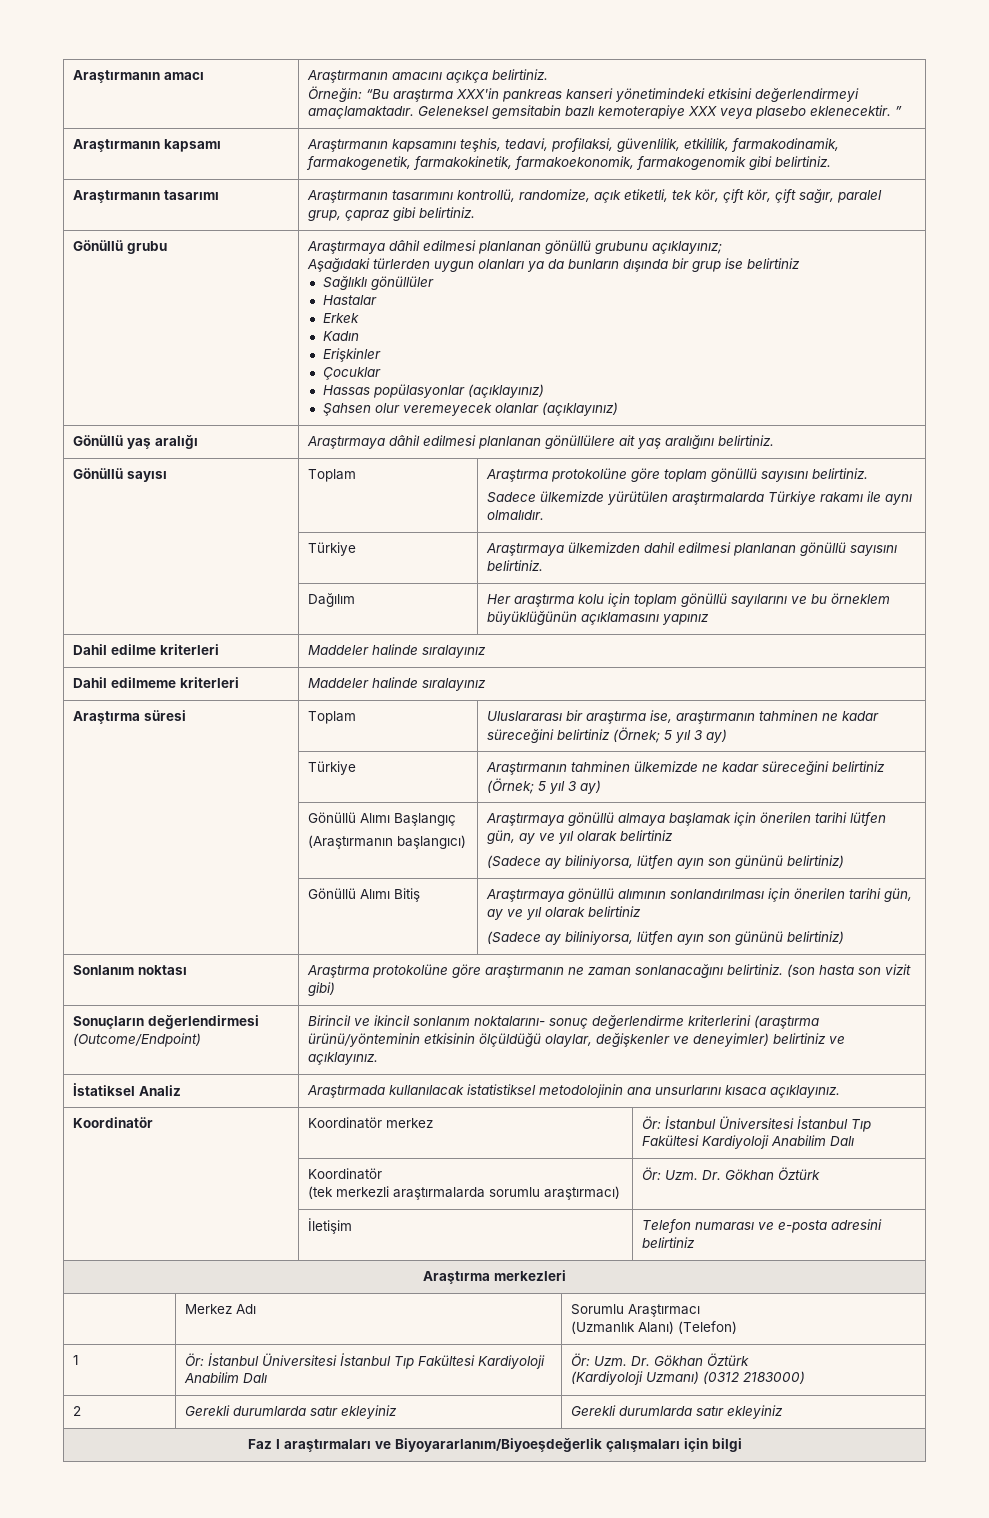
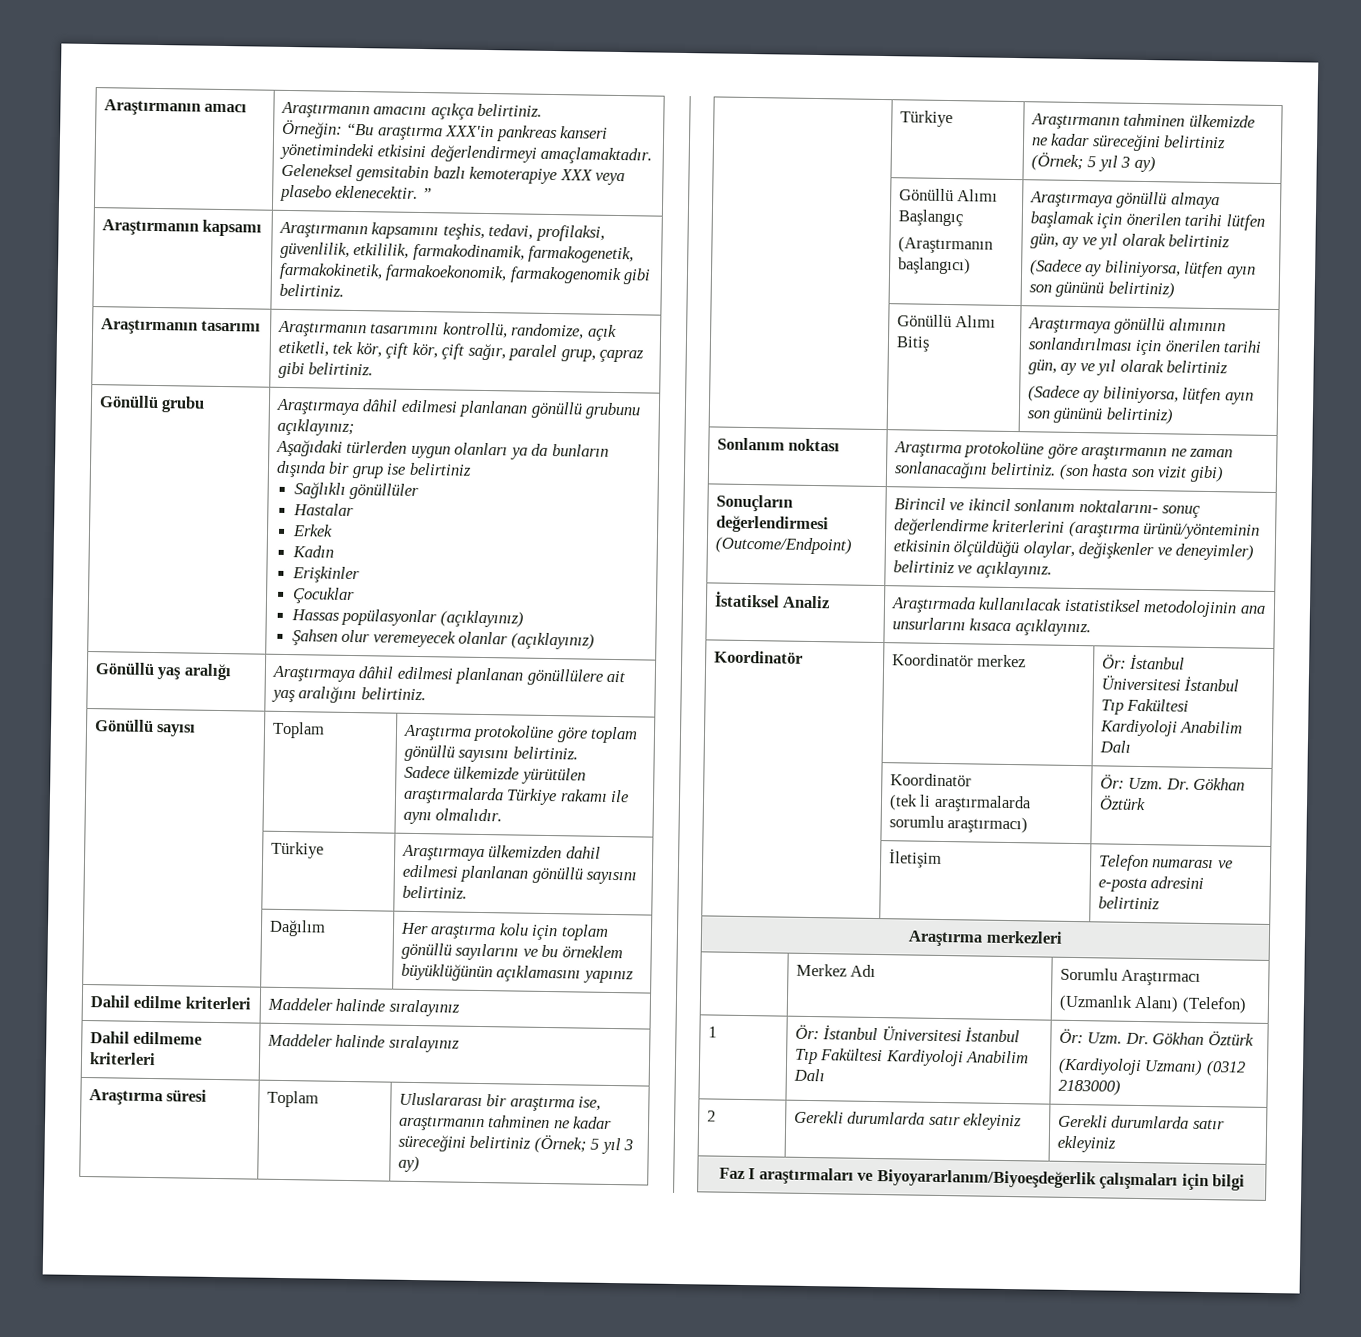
  Koordinatör | Koordinatör merkez | Ör: İstanbul Üniversitesi İstanbul Tıp Fakültesi Kardiyoloji Anabilim Dalı
  | Koordinatör
- (tek merkezli araştırmalarda sorumlu araştırmacı) | Ör: Uzm. Dr. Gökhan Öztürk
+ (tek li araştırmalarda sorumlu araştırmacı) | Ör: Uzm. Dr. Gökhan Öztürk

